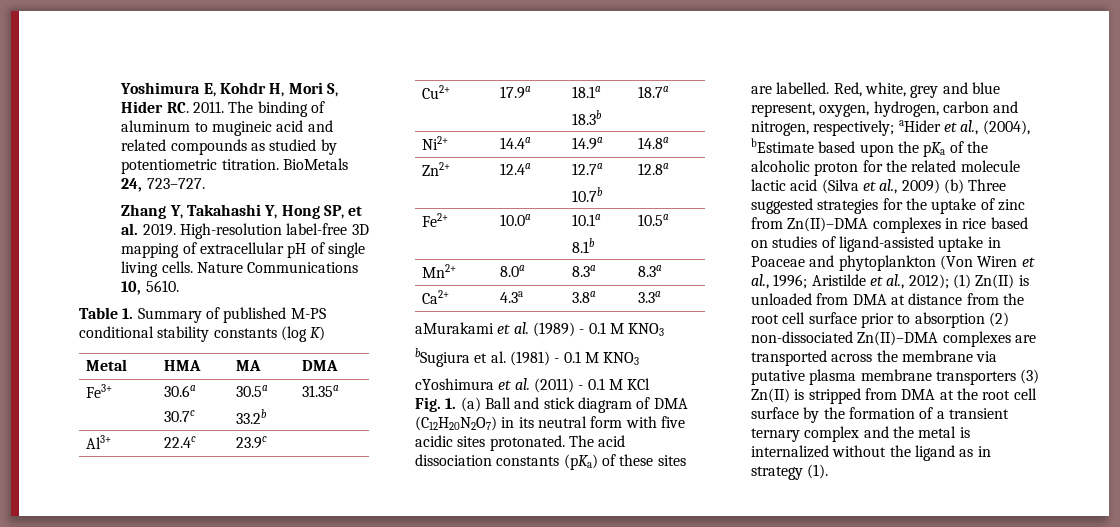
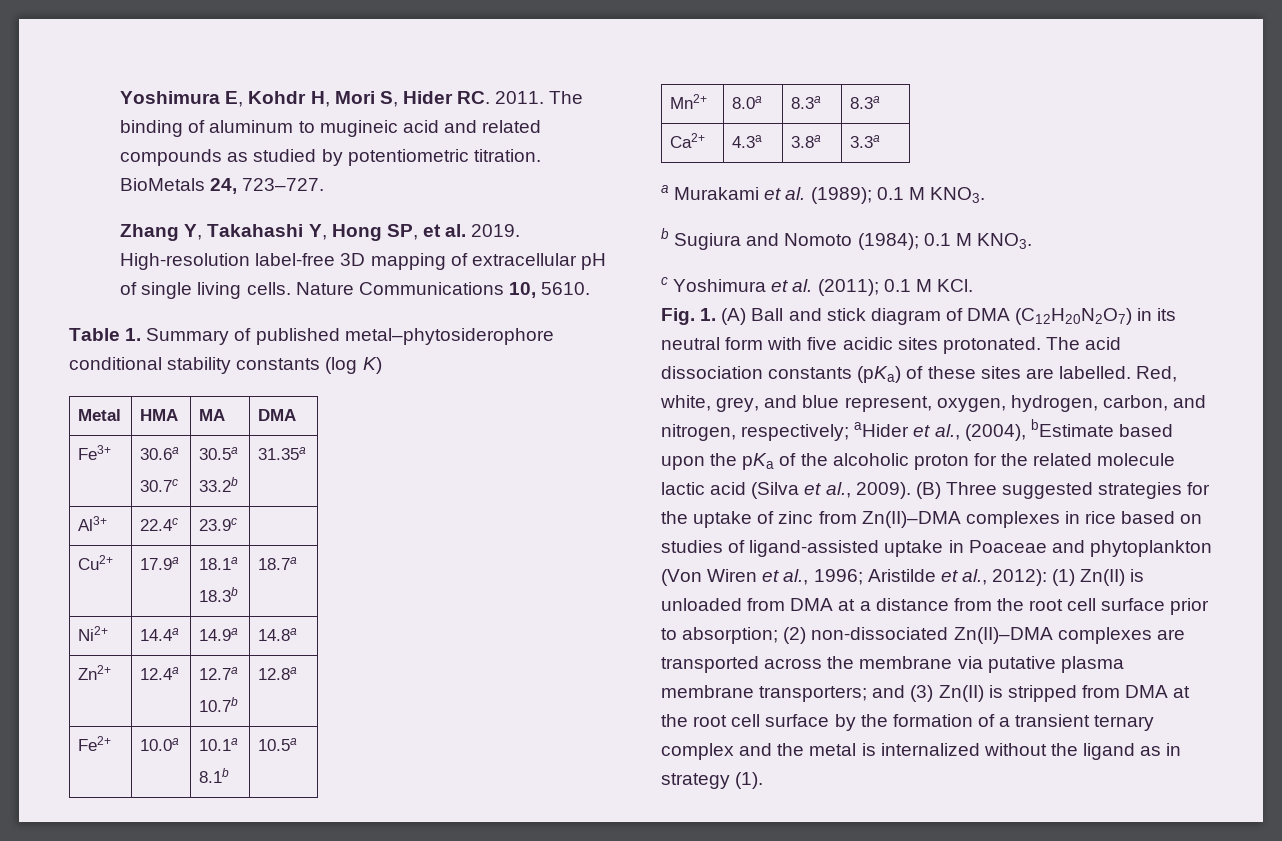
- Table 1. Summary of published M-PS conditional stability constants (log K)
+ Table 1. Summary of published metal–phytosiderophore conditional stability constants (log K)
- aMurakami et al. (1989) - 0.1 M KNO3
- bSugiura et al. (1981) - 0.1 M KNO3
- cYoshimura et al. (2011) - 0.1 M KCl
+ a Murakami et al. (1989); 0.1 M KNO3.
+ b Sugiura and Nomoto (1984); 0.1 M KNO3.
+ c Yoshimura et al. (2011); 0.1 M KCl.
- Fig. 1. (a) Ball and stick diagram of DMA (C12H20N2O7) in its neutral form with five acidic sites protonated.
+ Fig. 1. (A) Ball and stick diagram of DMA (C12H20N2O7) in its neutral form with five acidic sites protonated.
- Red, white, grey and blue represent, oxygen, hydrogen, carbon and nitrogen, respectively;
+ Red, white, grey, and blue represent, oxygen, hydrogen, carbon, and nitrogen, respectively;
- aHider et al., (2004), bEstimate based upon the pKa of the alcoholic proton for the related molecule lactic acid (Silva et al., 2009) (b) Three suggested strategies for the uptake of zinc from Zn(II)–DMA complexes in rice based on studies of ligand-assisted uptake in Poaceae and phytoplankton (Von Wiren et al., 1996;
+ aHider et al., (2004), bEstimate based upon the pKa of the alcoholic proton for the related molecule lactic acid (Silva et al., 2009). (B) Three suggested strategies for the uptake of zinc from Zn(II)–DMA complexes in rice based on studies of ligand-assisted uptake in Poaceae and phytoplankton (Von Wiren et al., 1996;
- Aristilde et al., 2012);
+ Aristilde et al., 2012):
- (1) Zn(II) is unloaded from DMA at distance from the root cell surface prior to absorption (2) non-dissociated Zn(II)–DMA complexes are transported across the membrane via putative plasma membrane transporters (3) Zn(II) is stripped from DMA at the root cell surface by the formation of a transient ternary complex and the metal is internalized without the ligand as in strategy (1).
+ (1) Zn(II) is unloaded from DMA at a distance from the root cell surface prior to absorption; (2) non-dissociated Zn(II)–DMA complexes are transported across the membrane via putative plasma membrane transporters; and (3) Zn(II) is stripped from DMA at the root cell surface by the formation of a transient ternary complex and the metal is internalized without the ligand as in strategy (1).

